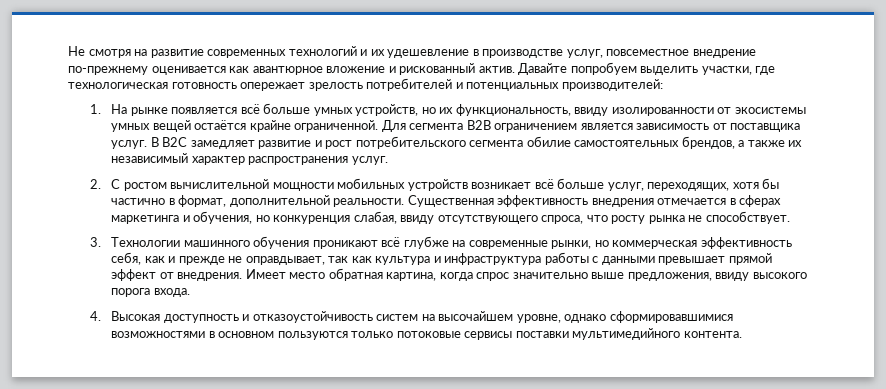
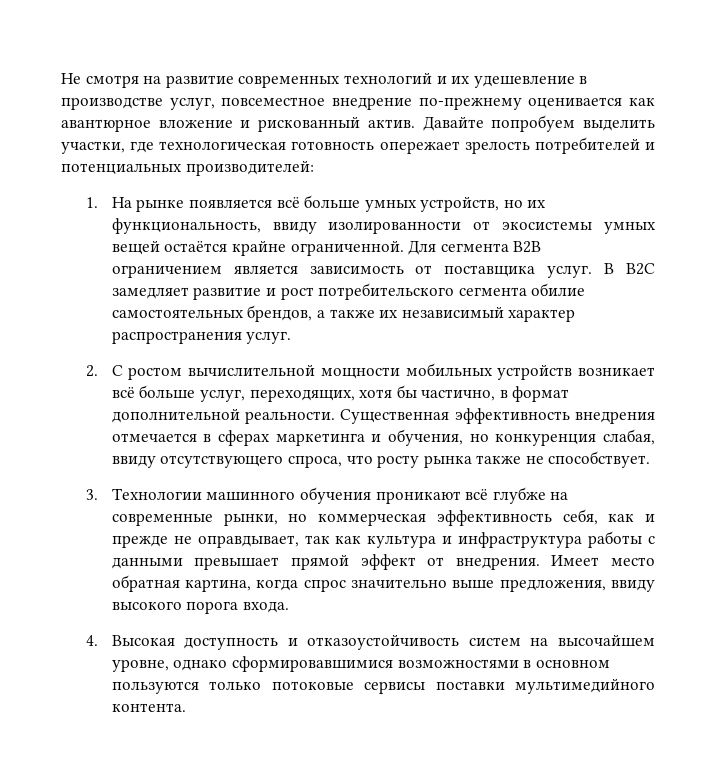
- 2. С ростом вычислительной мощности мобильных устройств возникает всё больше услуг, переходящих, хотя бы частично в формат, дополнительной реальности.
+ 2. С ростом вычислительной мощности мобильных устройств возникает всё больше услуг, переходящих, хотя бы частично, в формат дополнительной реальности.
- Существенная эффективность внедрения отмечается в сферах маркетинга и обучения, но конкуренция слабая, ввиду отсутствующего спроса, что росту рынка не способствует.
+ Существенная эффективность внедрения отмечается в сферах маркетинга и обучения, но конкуренция слабая, ввиду отсутствующего спроса, что росту рынка также не способствует.

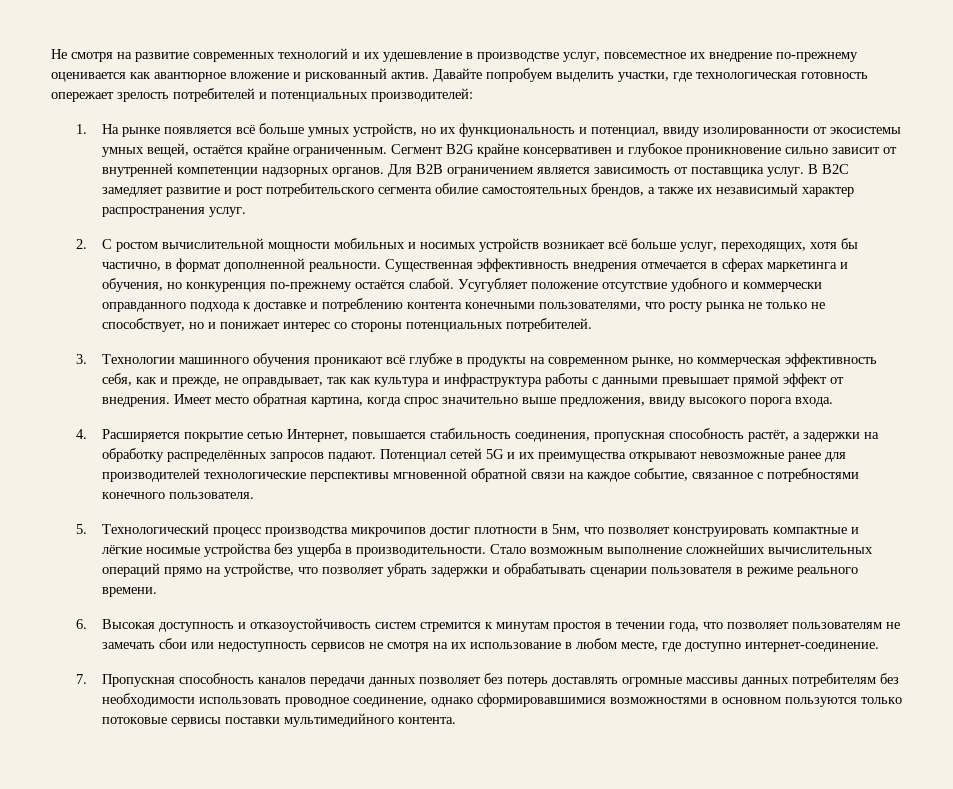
- Не смотря на развитие современных технологий и их удешевление в производстве услуг, повсеместное внедрение по-прежнему оценивается как авантюрное вложение и рискованный актив.
+ Не смотря на развитие современных технологий и их удешевление в производстве услуг, повсеместное их внедрение по-прежнему оценивается как авантюрное вложение и рискованный актив.
- 1. На рынке появляется всё больше умных устройств, но их функциональность, ввиду изолированности от экосистемы умных вещей остаётся крайне ограниченной. Для сегмента B2B ограничением является зависимость от поставщика услуг.
+ 1. На рынке появляется всё больше умных устройств, но их функциональность и потенциал, ввиду изолированности от экосистемы умных вещей, остаётся крайне ограниченным. Сегмент B2G крайне консервативен и глубокое проникновение сильно зависит от внутренней компетенции надзорных органов. Для B2B ограничением является зависимость от поставщика услуг.
- 2. С ростом вычислительной мощности мобильных устройств возникает всё больше услуг, переходящих, хотя бы частично, в формат дополнительной реальности.
+ 2. С ростом вычислительной мощности мобильных и носимых устройств возникает всё больше услуг, переходящих, хотя бы частично, в формат дополненной реальности.
- Существенная эффективность внедрения отмечается в сферах маркетинга и обучения, но конкуренция слабая, ввиду отсутствующего спроса, что росту рынка также не способствует.
+ Существенная эффективность внедрения отмечается в сферах маркетинга и обучения, но конкуренция по-прежнему остаётся слабой. Усугубляет положение отсутствие удобного и коммерчески оправданного подхода к доставке и потреблению контента конечными пользователями, что росту рынка не только не способствует, но и понижает интерес со стороны потенциальных потребителей.
- 3. Технологии машинного обучения проникают всё глубже на современные рынки, но коммерческая эффективность себя, как и прежде не оправдывает, так как культура и инфраструктура работы с данными превышает прямой эффект от внедрения.
+ 3. Технологии машинного обучения проникают всё глубже в продукты на современном рынке, но коммерческая эффективность себя, как и прежде, не оправдывает, так как культура и инфраструктура работы с данными превышает прямой эффект от внедрения.
- 4. Высокая доступность и отказоустойчивость систем на высочайшем уровне, однако сформировавшимися возможностями в основном пользуются только потоковые сервисы поставки мультимедийного контента.
+ 4. Расширяется покрытие сетью Интернет, повышается стабильность соединения, пропускная способность растёт, а задержки на обработку распределённых запросов падают. Потенциал сетей 5G и их преимущества открывают невозможные ранее для производителей технологические перспективы мгновенной обратной связи на каждое событие, связанное с потребностями конечного пользователя.
+ 5. Технологический процесс производства микрочипов достиг плотности в 5нм, что позволяет конструировать компактные и лёгкие носимые устройства без ущерба в производительности. Стало возможным выполнение сложнейших вычислительных операций прямо на устройстве, что позволяет убрать задержки и обрабатывать сценарии пользователя в режиме реального времени.
+ 6. Высокая доступность и отказоустойчивость систем стремится к минутам простоя в течении года, что позволяет пользователям не замечать сбои или недоступность сервисов не смотря на их использование в любом месте, где доступно интернет-соединение.
+ 7. Пропускная способность каналов передачи данных позволяет без потерь доставлять огромные массивы данных потребителям без необходимости использовать проводное соединение, однако сформировавшимися возможностями в основном пользуются только потоковые сервисы поставки мультимедийного контента.

